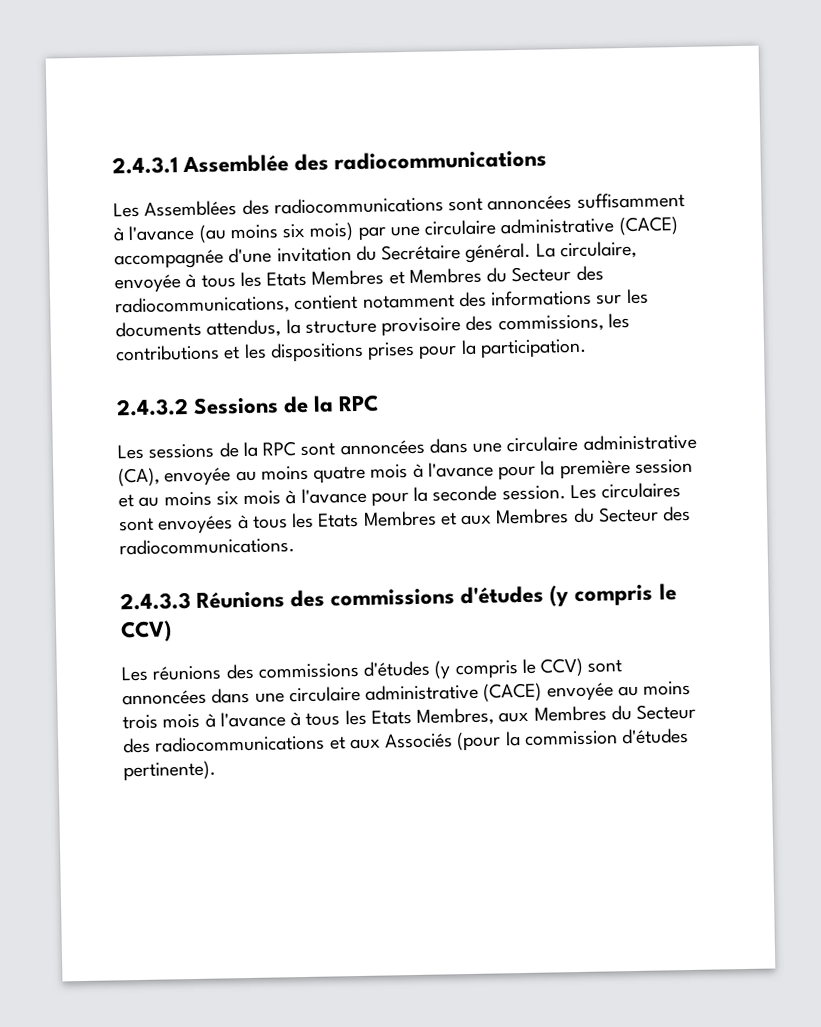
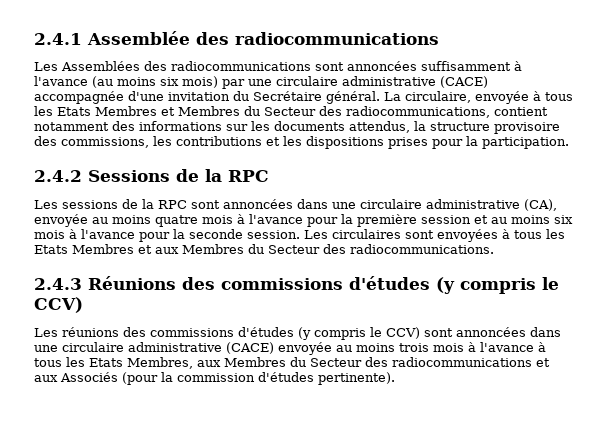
- 2.4.3.1 Assemblée des radiocommunications
+ 2.4.1 Assemblée des radiocommunications
- 2.4.3.2 Sessions de la RPC
+ 2.4.2 Sessions de la RPC
- 2.4.3.3 Réunions des commissions d'études (y compris le CCV)
+ 2.4.3 Réunions des commissions d'études (y compris le CCV)

